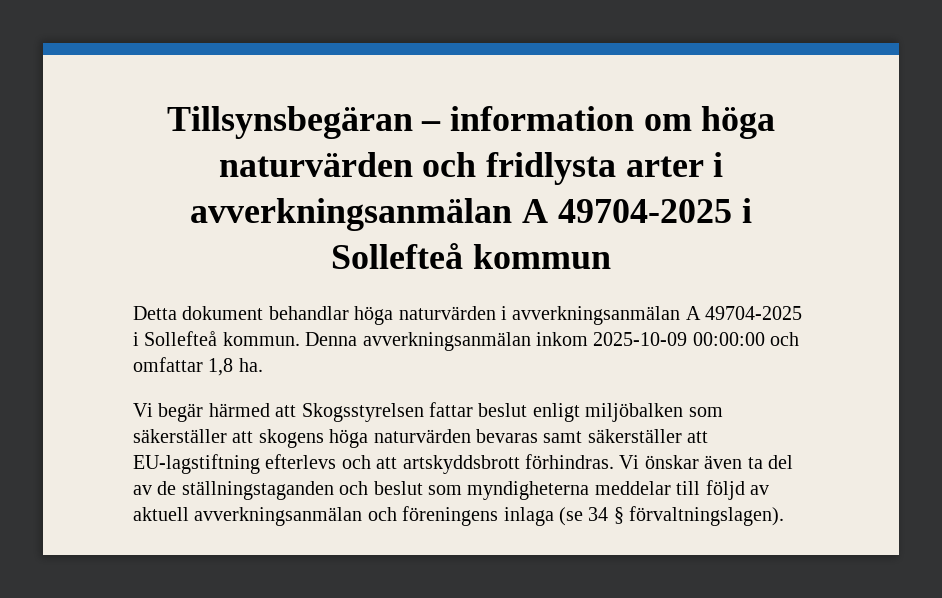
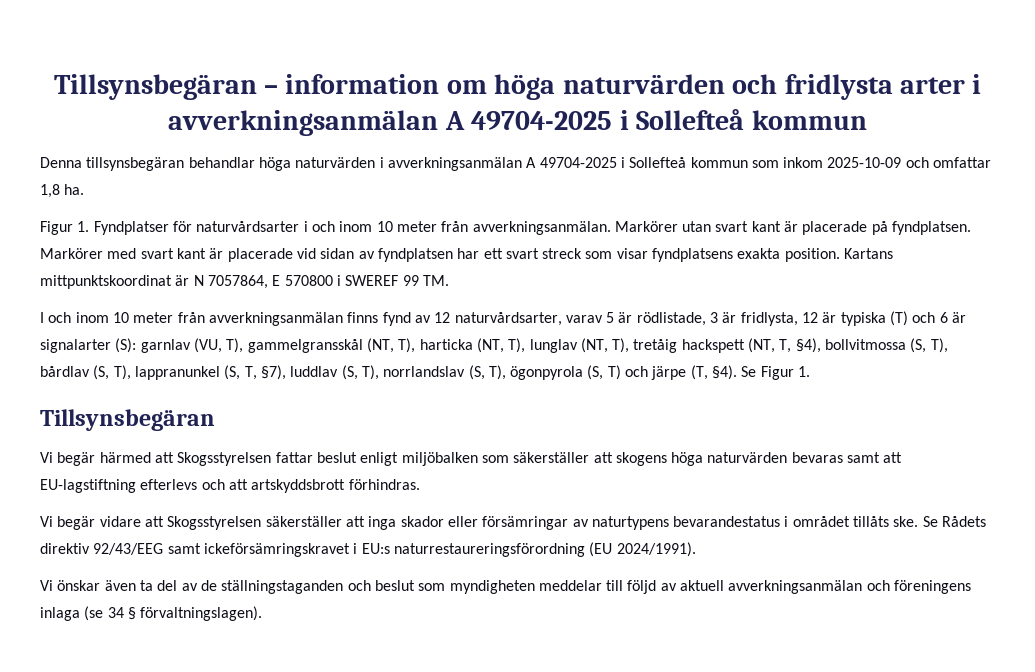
- Detta dokument behandlar höga naturvärden i avverkningsanmälan A 49704-2025 i Sollefteå kommun. Denna avverkningsanmälan inkom 2025-10-09 00:00:00 och omfattar 1,8 ha.
+ Denna tillsynsbegäran behandlar höga naturvärden i avverkningsanmälan A 49704-2025 i Sollefteå kommun som inkom 2025-10-09 och omfattar 1,8 ha.
+ Figur 1. Fyndplatser för naturvårdsarter i och inom 10 meter från avverkningsanmälan. Markörer utan svart kant är placerade på fyndplatsen. Markörer med svart kant är placerade vid sidan av fyndplatsen har ett svart streck som visar fyndplatsens exakta position. Kartans mittpunktskoordinat är N 7057864, E 570800 i SWEREF 99 TM.
+ I och inom 10 meter från avverkningsanmälan finns fynd av 12 naturvårdsarter, varav 5 är rödlistade, 3 är fridlysta, 12 är typiska (T) och 6 är signalarter (S): garnlav (VU, T), gammelgransskål (NT, T), harticka (NT, T), lunglav (NT, T), tretåig hackspett (NT, T, §4), bollvitmossa (S, T), bårdlav (S, T), lappranunkel (S, T, §7), luddlav (S, T), norrlandslav (S, T), ögonpyrola (S, T) och järpe (T, §4). Se Figur 1.
+ Tillsynsbegäran
- Vi begär härmed att Skogsstyrelsen fattar beslut enligt miljöbalken som säkerställer att skogens höga naturvärden bevaras samt säkerställer att EU-lagstiftning efterlevs och att artskyddsbrott förhindras. Vi önskar även ta del av de ställningstaganden och beslut som myndigheterna meddelar till följd av aktuell avverkningsanmälan och föreningens inlaga (se 34 § förvaltningslagen).
+ Vi begär härmed att Skogsstyrelsen fattar beslut enligt miljöbalken som säkerställer att skogens höga naturvärden bevaras samt att EU-lagstiftning efterlevs och att artskyddsbrott förhindras.
+ Vi begär vidare att Skogsstyrelsen säkerställer att inga skador eller försämringar av naturtypens bevarandestatus i området tillåts ske. Se Rådets direktiv 92/43/EEG samt ickeförsämringskravet i EU:s naturrestaureringsförordning (EU 2024/1991).
+ Vi önskar även ta del av de ställningstaganden och beslut som myndigheten meddelar till följd av aktuell avverkningsanmälan och föreningens inlaga (se 34 § förvaltningslagen).

